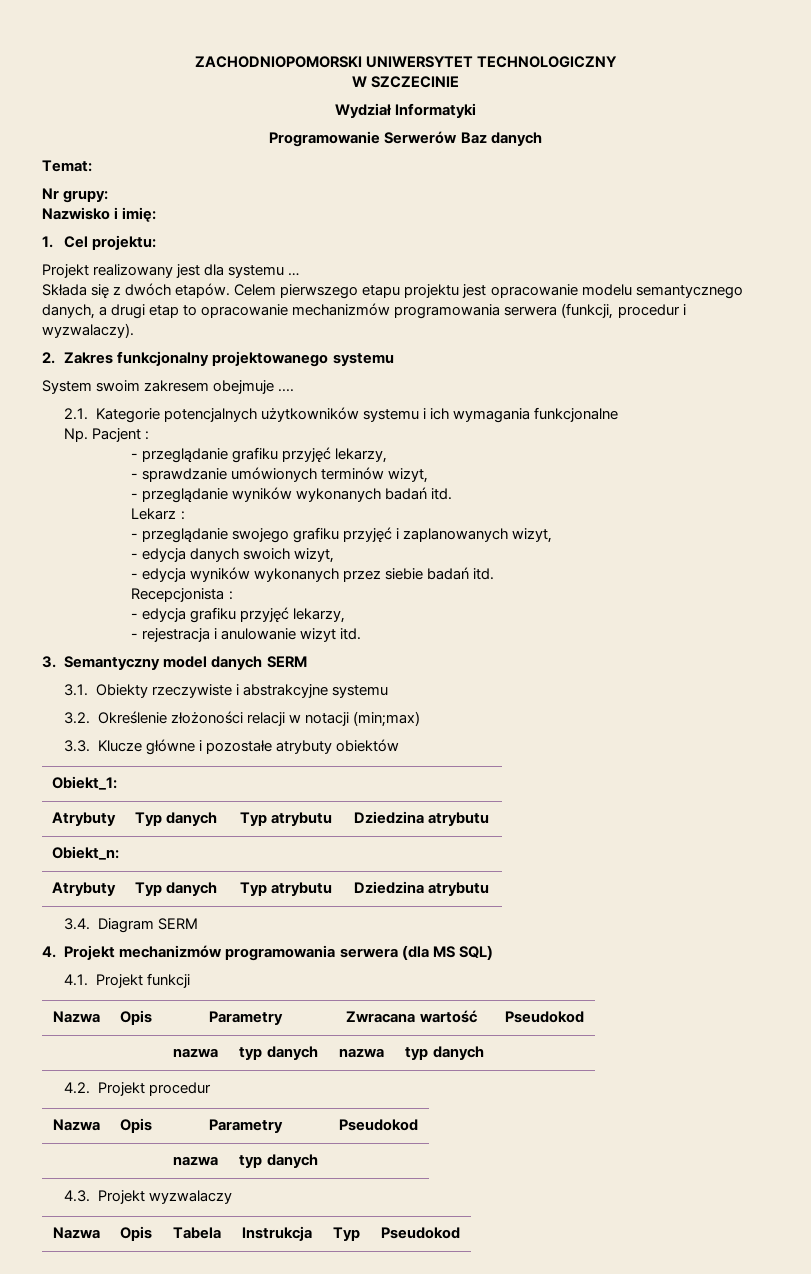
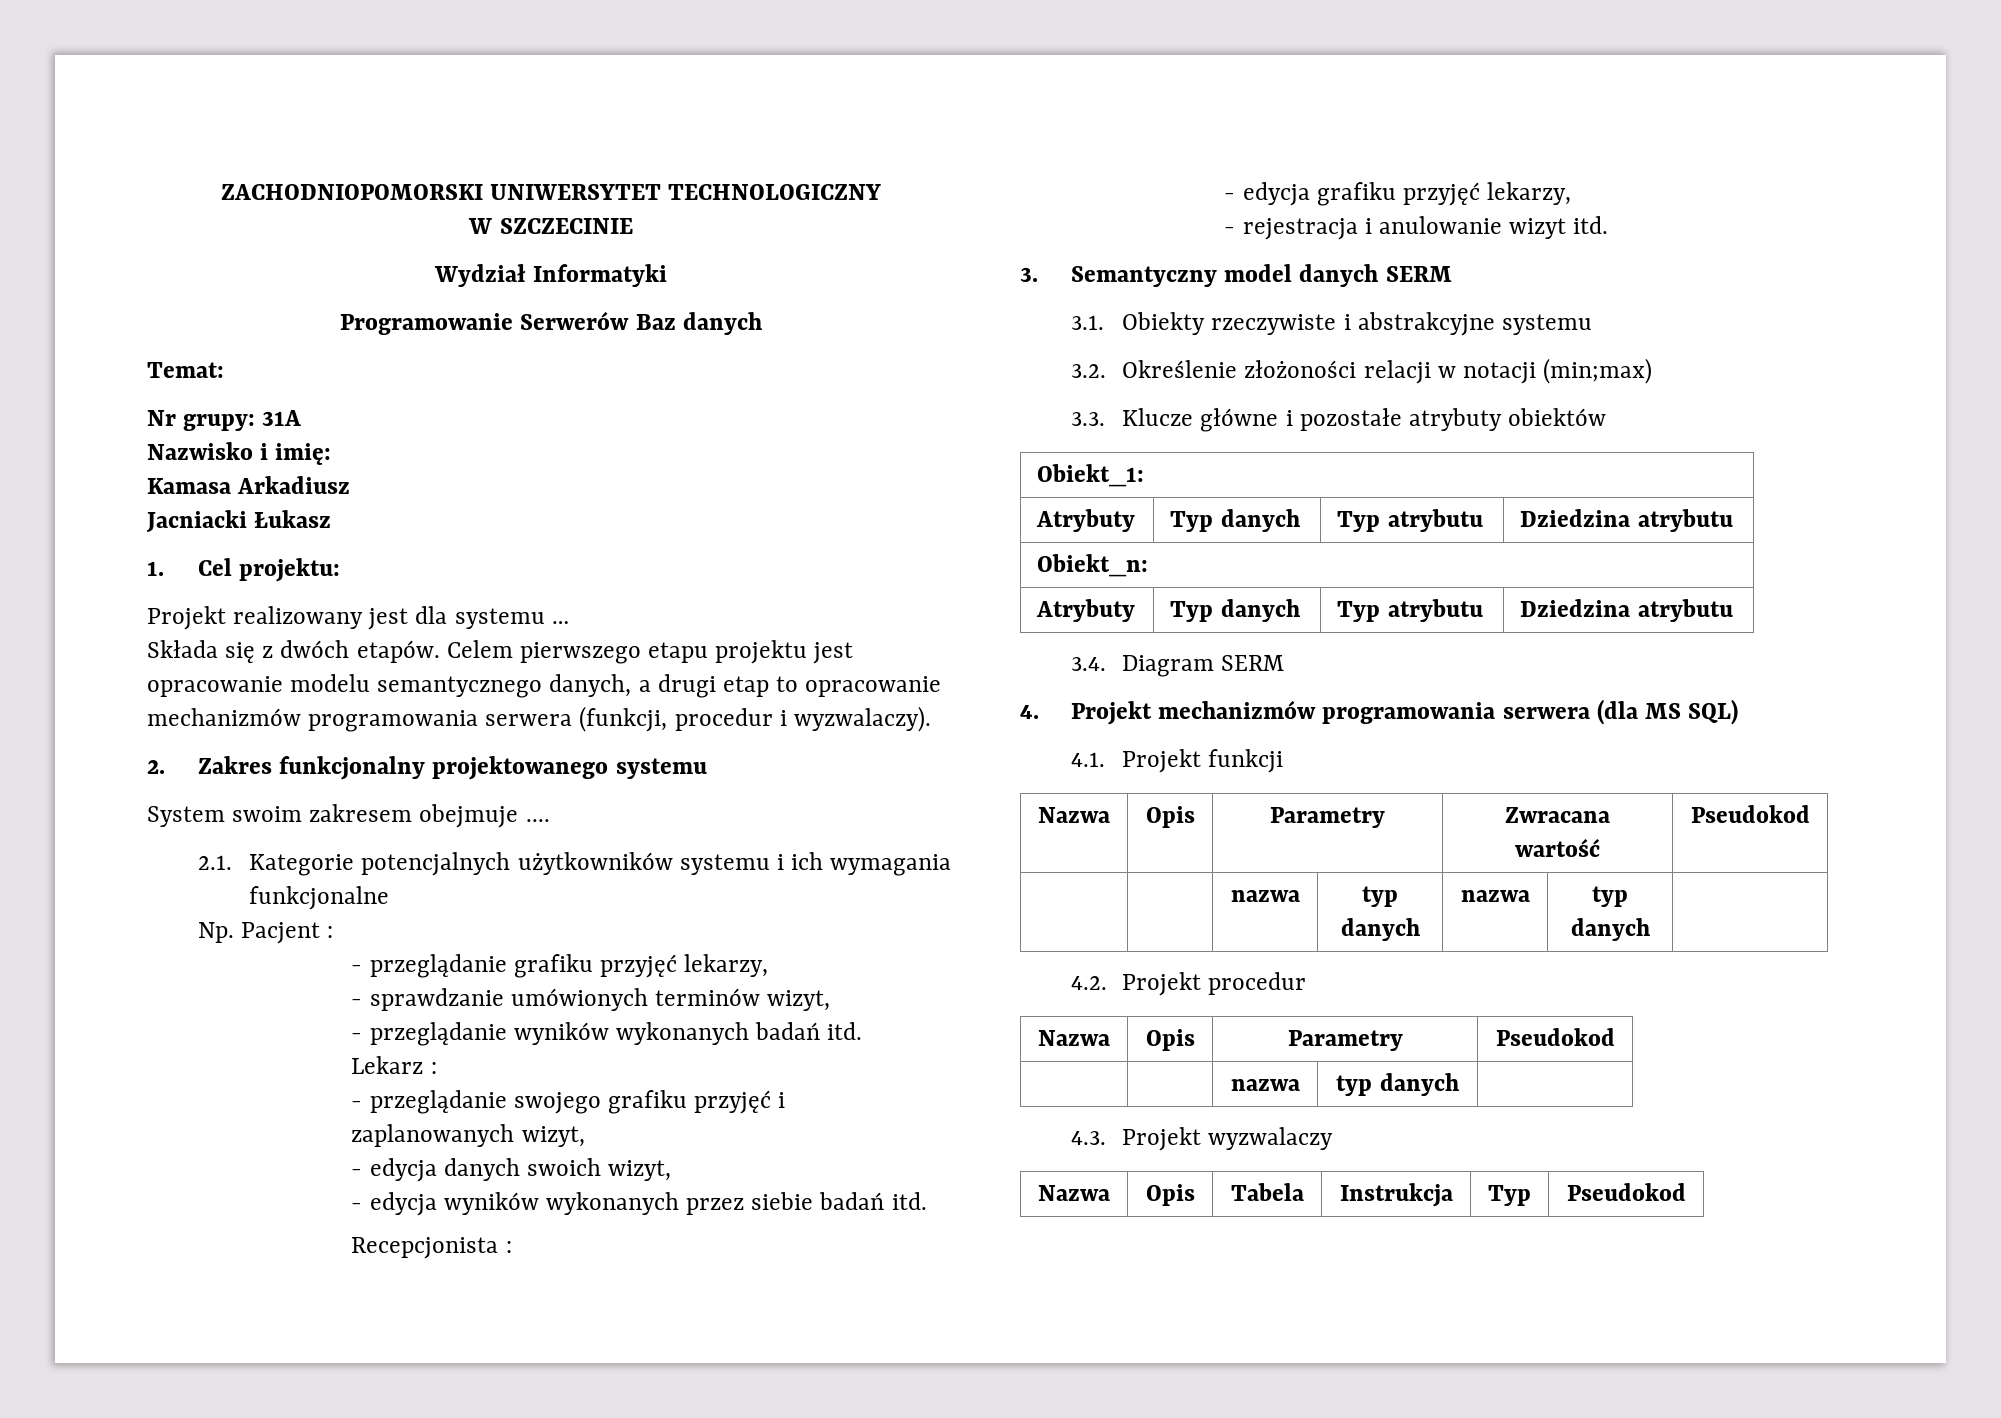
- Nr grupy:
+ Nr grupy: 31A
+ Kamasa Arkadiusz
+ Jacniacki Łukasz

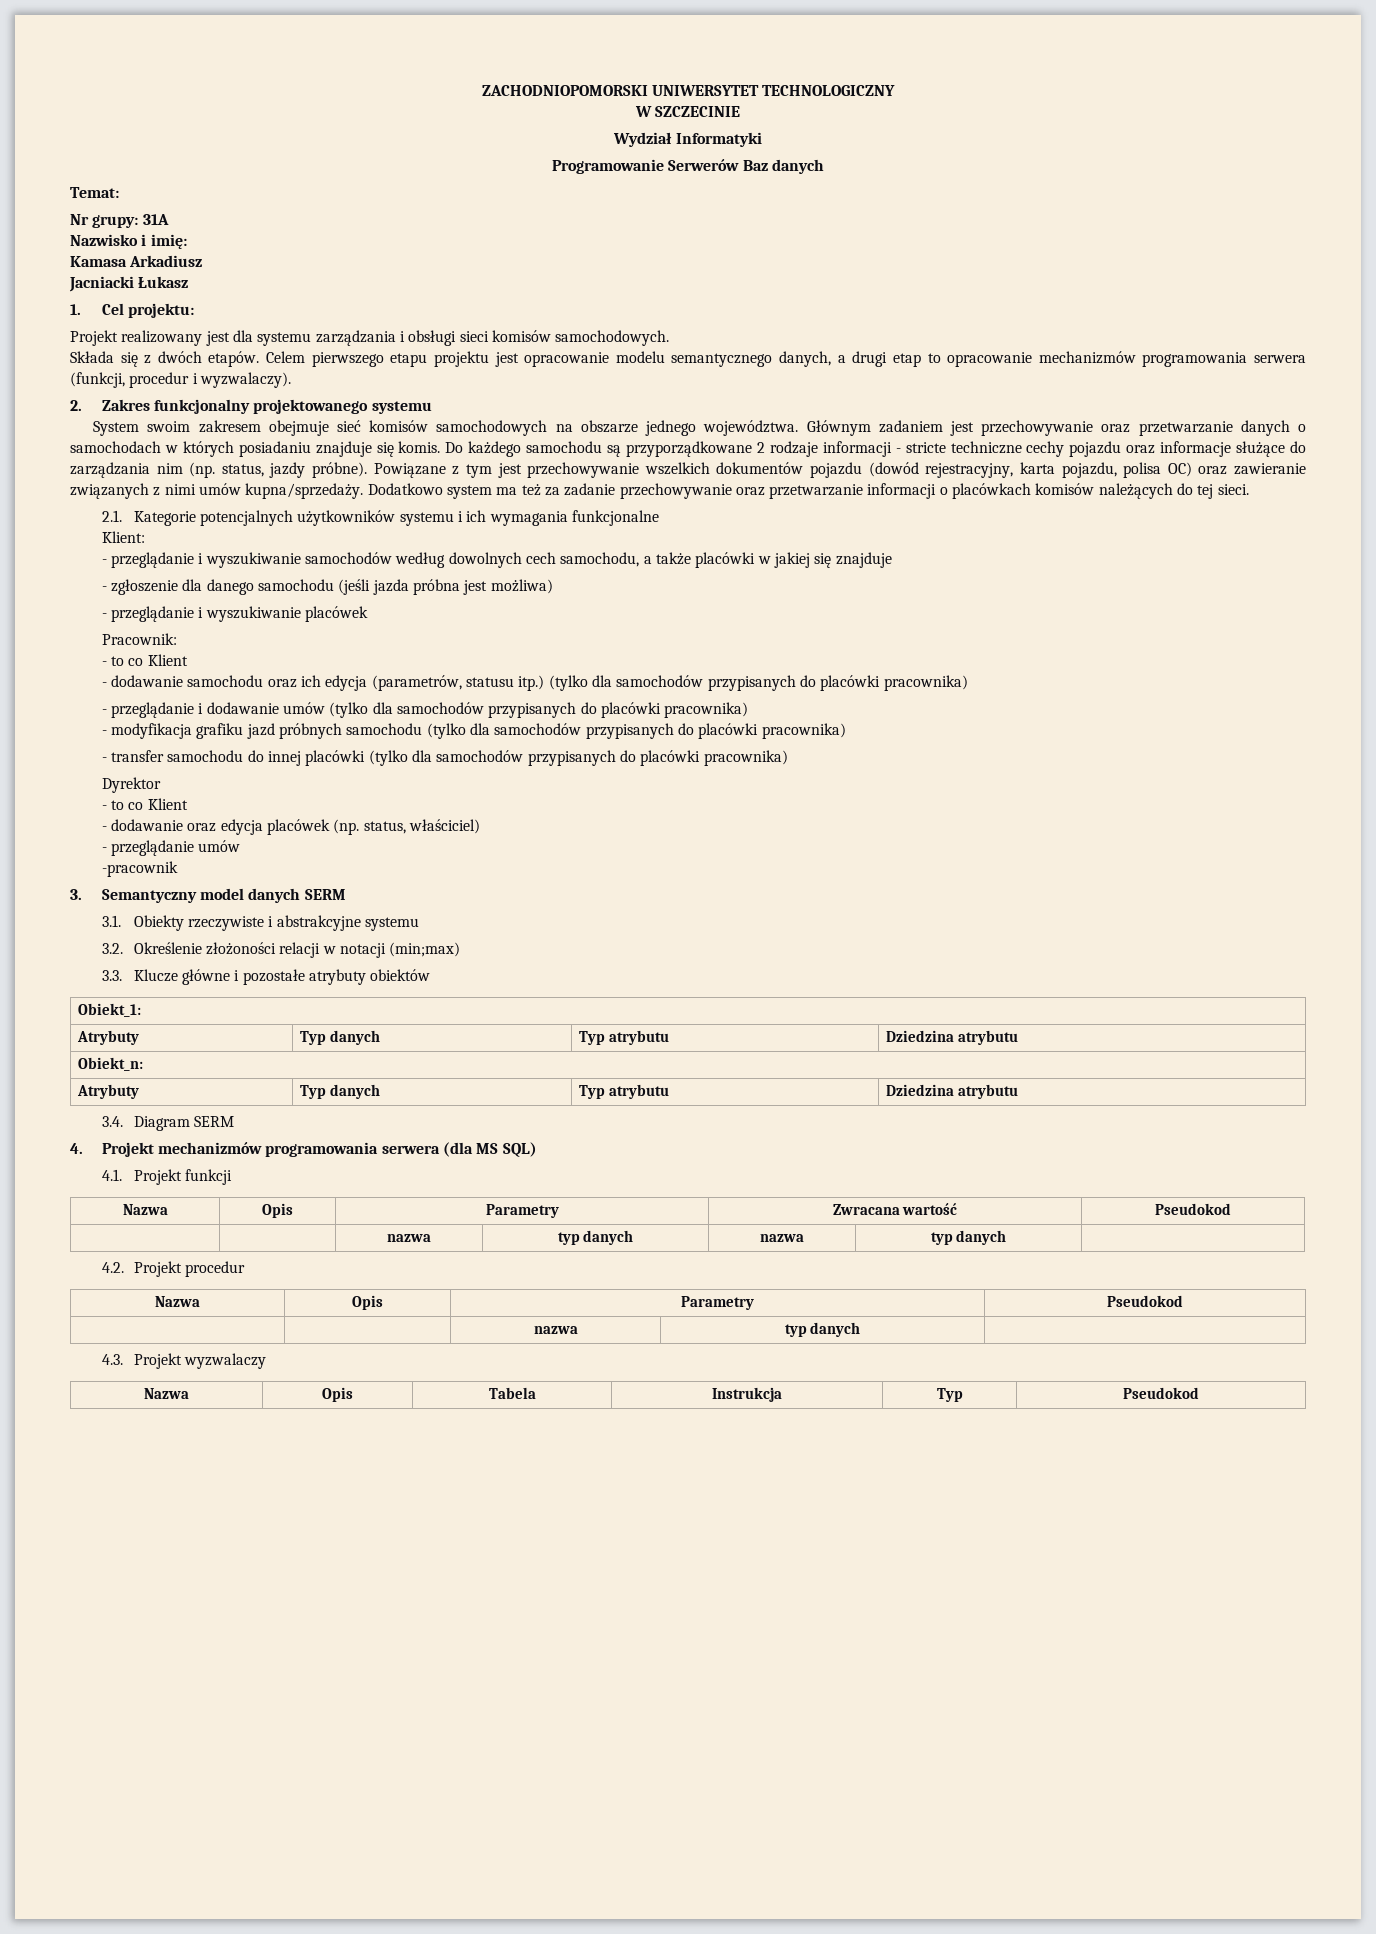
- Projekt realizowany jest dla systemu …
+ Projekt realizowany jest dla systemu zarządzania i obsługi sieci komisów samochodowych.
- System swoim zakresem obejmuje ....
+ System swoim zakresem obejmuje sieć komisów samochodowych na obszarze jednego województwa. Głównym zadaniem jest przechowywanie oraz przetwarzanie danych o samochodach w których posiadaniu znajduje się komis. Do każdego samochodu są przyporządkowane 2 rodzaje informacji - stricte techniczne cechy pojazdu oraz informacje służące do zarządzania nim (np. status, jazdy próbne). Powiązane z tym jest przechowywanie wszelkich dokumentów pojazdu (dowód rejestracyjny, karta pojazdu, polisa OC) oraz zawieranie związanych z nimi umów kupna/sprzedaży. Dodatkowo system ma też za zadanie przechowywanie oraz przetwarzanie informacji o placówkach komisów należących do tej sieci.
- Np. Pacjent :
- - przeglądanie grafiku przyjęć lekarzy,
- - sprawdzanie umówionych terminów wizyt,
- - przeglądanie wyników wykonanych badań itd.
- Lekarz :
- - przeglądanie swojego grafiku przyjęć i zaplanowanych wizyt,
- - edycja danych swoich wizyt,
- - edycja wyników wykonanych przez siebie badań itd.
- Recepcjonista :
- - edycja grafiku przyjęć lekarzy,
- - rejestracja i anulowanie wizyt itd.
+ Klient:
+ - przeglądanie i wyszukiwanie samochodów według dowolnych cech samochodu, a także placówki w jakiej się znajduje
+ - zgłoszenie dla danego samochodu (jeśli jazda próbna jest możliwa)
+ - przeglądanie i wyszukiwanie placówek
+ Pracownik:
+ - to co Klient
+ - dodawanie samochodu oraz ich edycja (parametrów, statusu itp.) (tylko dla samochodów przypisanych do placówki pracownika)
+ - przeglądanie i dodawanie umów (tylko dla samochodów przypisanych do placówki pracownika)
+ - modyfikacja grafiku jazd próbnych samochodu (tylko dla samochodów przypisanych do placówki pracownika)
+ - transfer samochodu do innej placówki (tylko dla samochodów przypisanych do placówki pracownika)
+ Dyrektor
+ - to co Klient
+ - dodawanie oraz edycja placówek (np. status, właściciel)
+ - przeglądanie umów
+ -pracownik

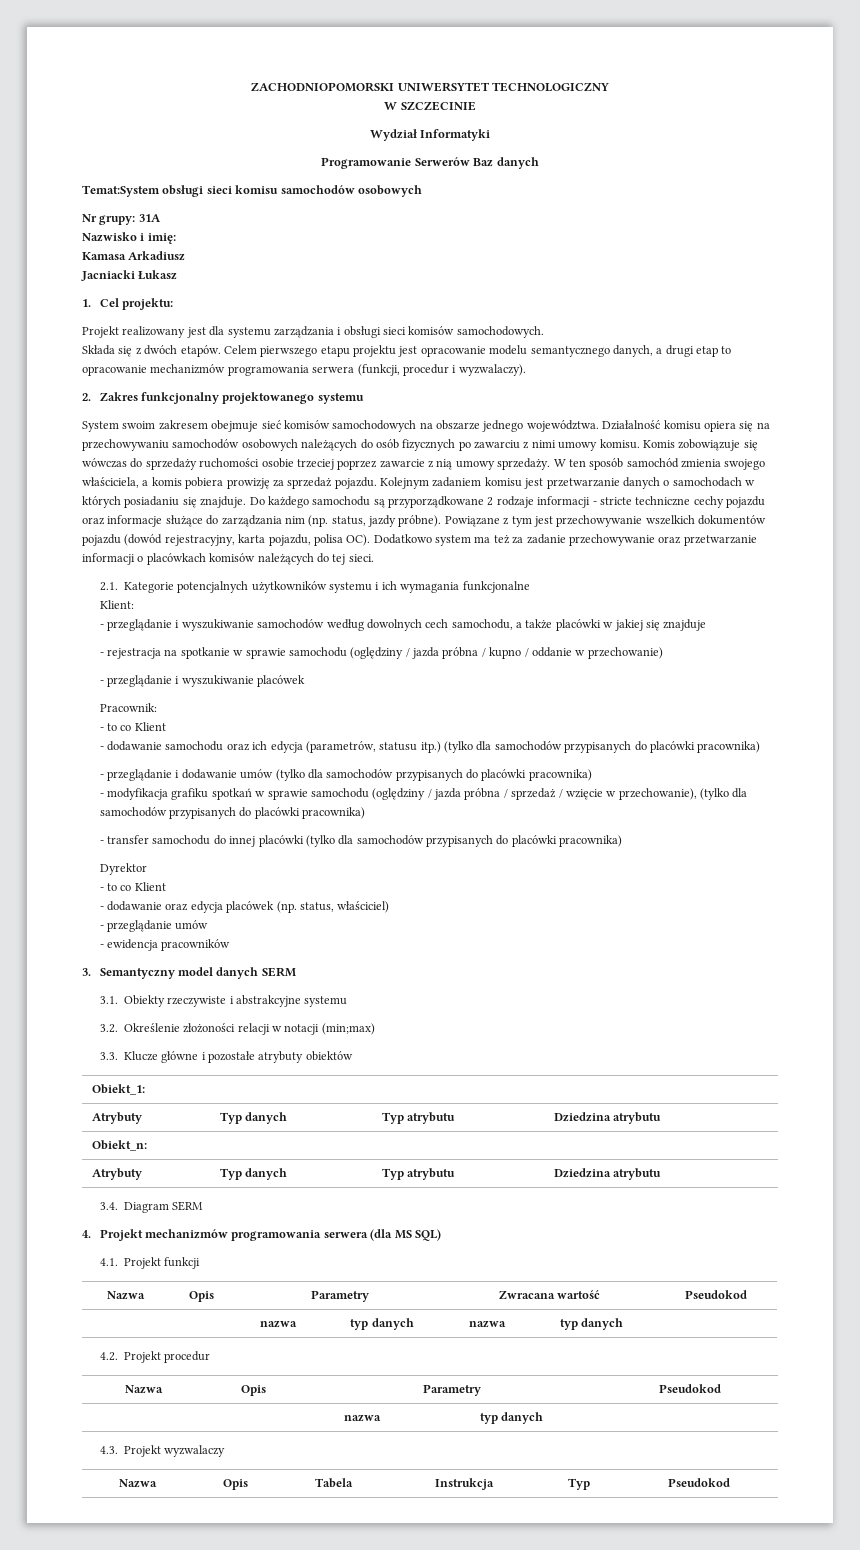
- Temat:
+ Temat:System obsługi sieci komisu samochodów osobowych
- Głównym zadaniem jest przechowywanie oraz przetwarzanie danych o samochodach w których posiadaniu znajduje się komis.
+ Działalność komisu opiera się na przechowywaniu samochodów osobowych należących do osób fizycznych po zawarciu z nimi umowy komisu. Komis zobowiązuje się wówczas do sprzedaży ruchomości osobie trzeciej poprzez zawarcie z nią umowy sprzedaży. W ten sposób samochód zmienia swojego właściciela, a komis pobiera prowizję za sprzedaż pojazdu. Kolejnym zadaniem komisu jest przetwarzanie danych o samochodach w których posiadaniu się znajduje.
- Powiązane z tym jest przechowywanie wszelkich dokumentów pojazdu (dowód rejestracyjny, karta pojazdu, polisa OC) oraz zawieranie związanych z nimi umów kupna/sprzedaży. Dodatkowo system ma też za zadanie przechowywanie oraz przetwarzanie informacji o placówkach komisów należących do tej sieci.
+ Powiązane z tym jest przechowywanie wszelkich dokumentów pojazdu (dowód rejestracyjny, karta pojazdu, polisa OC). Dodatkowo system ma też za zadanie przechowywanie oraz przetwarzanie informacji o placówkach komisów należących do tej sieci.
- - zgłoszenie dla danego samochodu (jeśli jazda próbna jest możliwa)
+ - rejestracja na spotkanie w sprawie samochodu (oględziny / jazda próbna / kupno / oddanie w przechowanie)
- - modyfikacja grafiku jazd próbnych samochodu (tylko dla samochodów przypisanych do placówki pracownika)
+ - modyfikacja grafiku spotkań w sprawie samochodu (oględziny / jazda próbna / sprzedaż / wzięcie w przechowanie), (tylko dla samochodów przypisanych do placówki pracownika)
- -pracownik
+ - ewidencja pracowników

